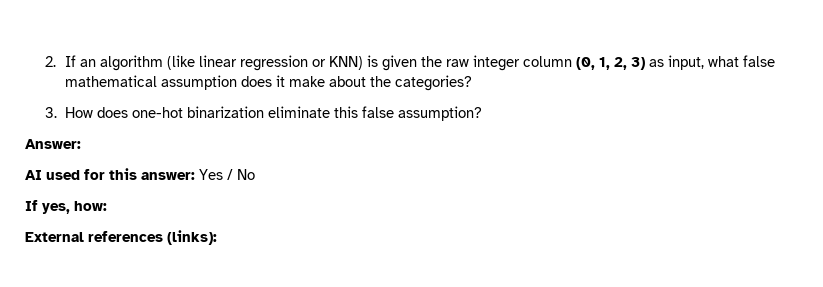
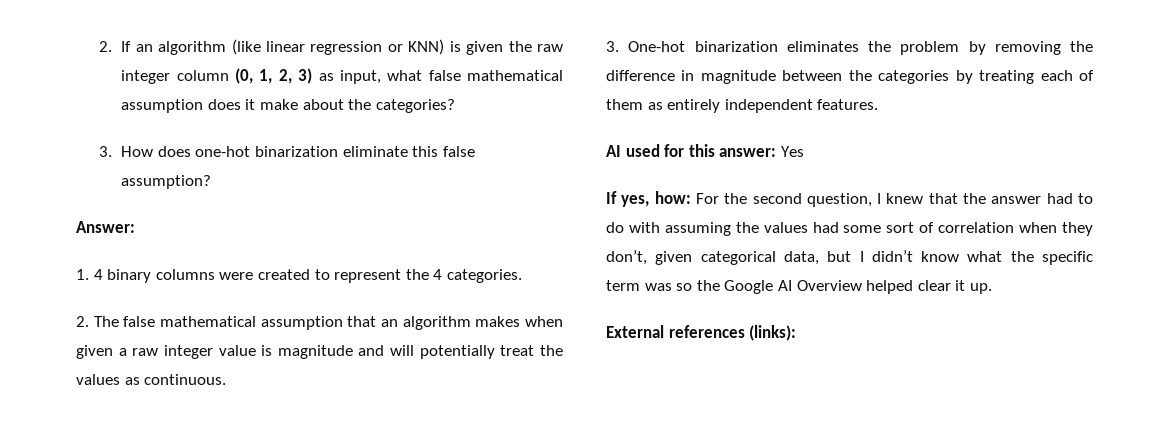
+ 1. 4 binary columns were created to represent the 4 categories.
+ 2. The false mathematical assumption that an algorithm makes when given a raw integer value is magnitude and will potentially treat the values as continuous.
+ 3. One-hot binarization eliminates the problem by removing the difference in magnitude between the categories by treating each of them as entirely independent features.
- AI used for this answer: Yes / No
+ AI used for this answer: Yes
- If yes, how:
+ If yes, how: For the second question, I knew that the answer had to do with assuming the values had some sort of correlation when they don’t, given categorical data, but I didn’t know what the specific term was so the Google AI Overview helped clear it up.

